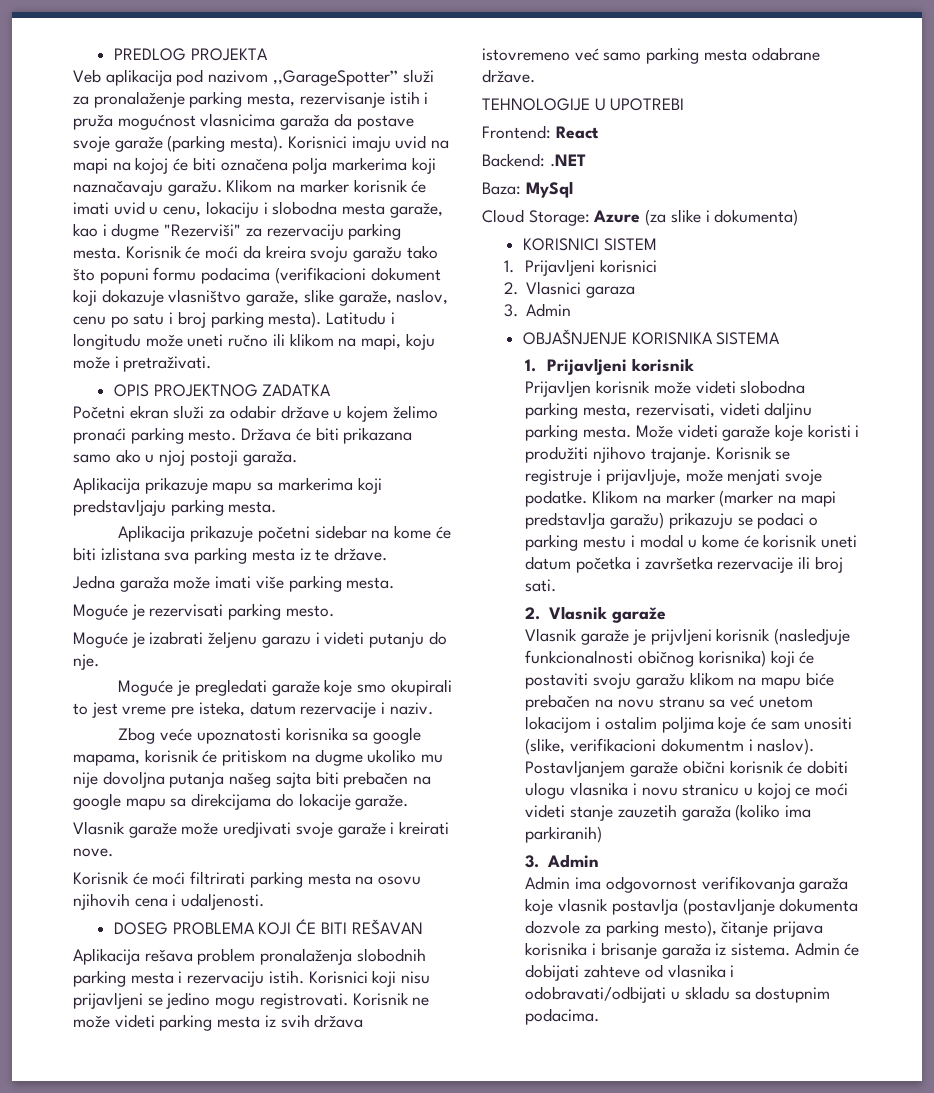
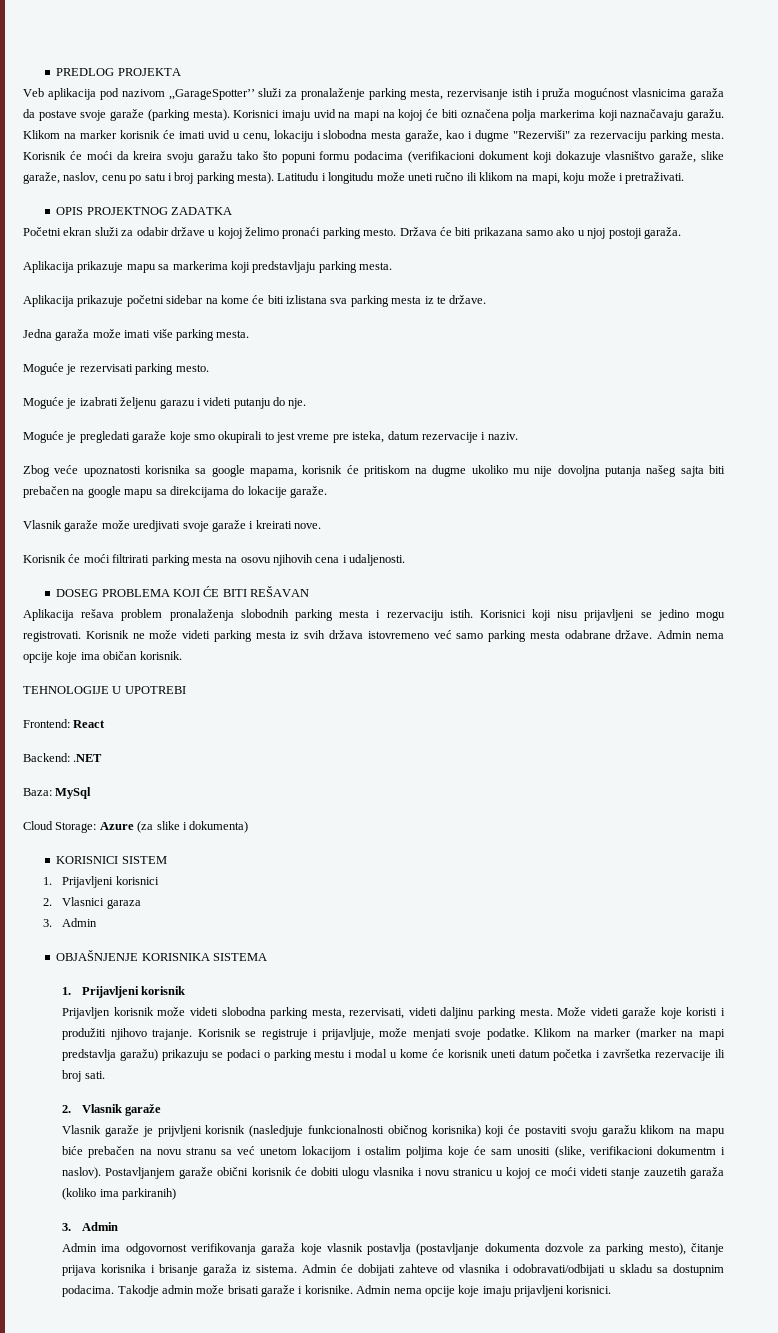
- Početni ekran služi za odabir države u kojem želimo pronaći parking mesto.
+ Početni ekran služi za odabir države u kojoj želimo pronaći parking mesto.
+ Admin nema opcije koje ima običan korisnik.
+ Takodje admin može brisati garaže i korisnike. Admin nema opcije koje imaju prijavljeni korisnici.

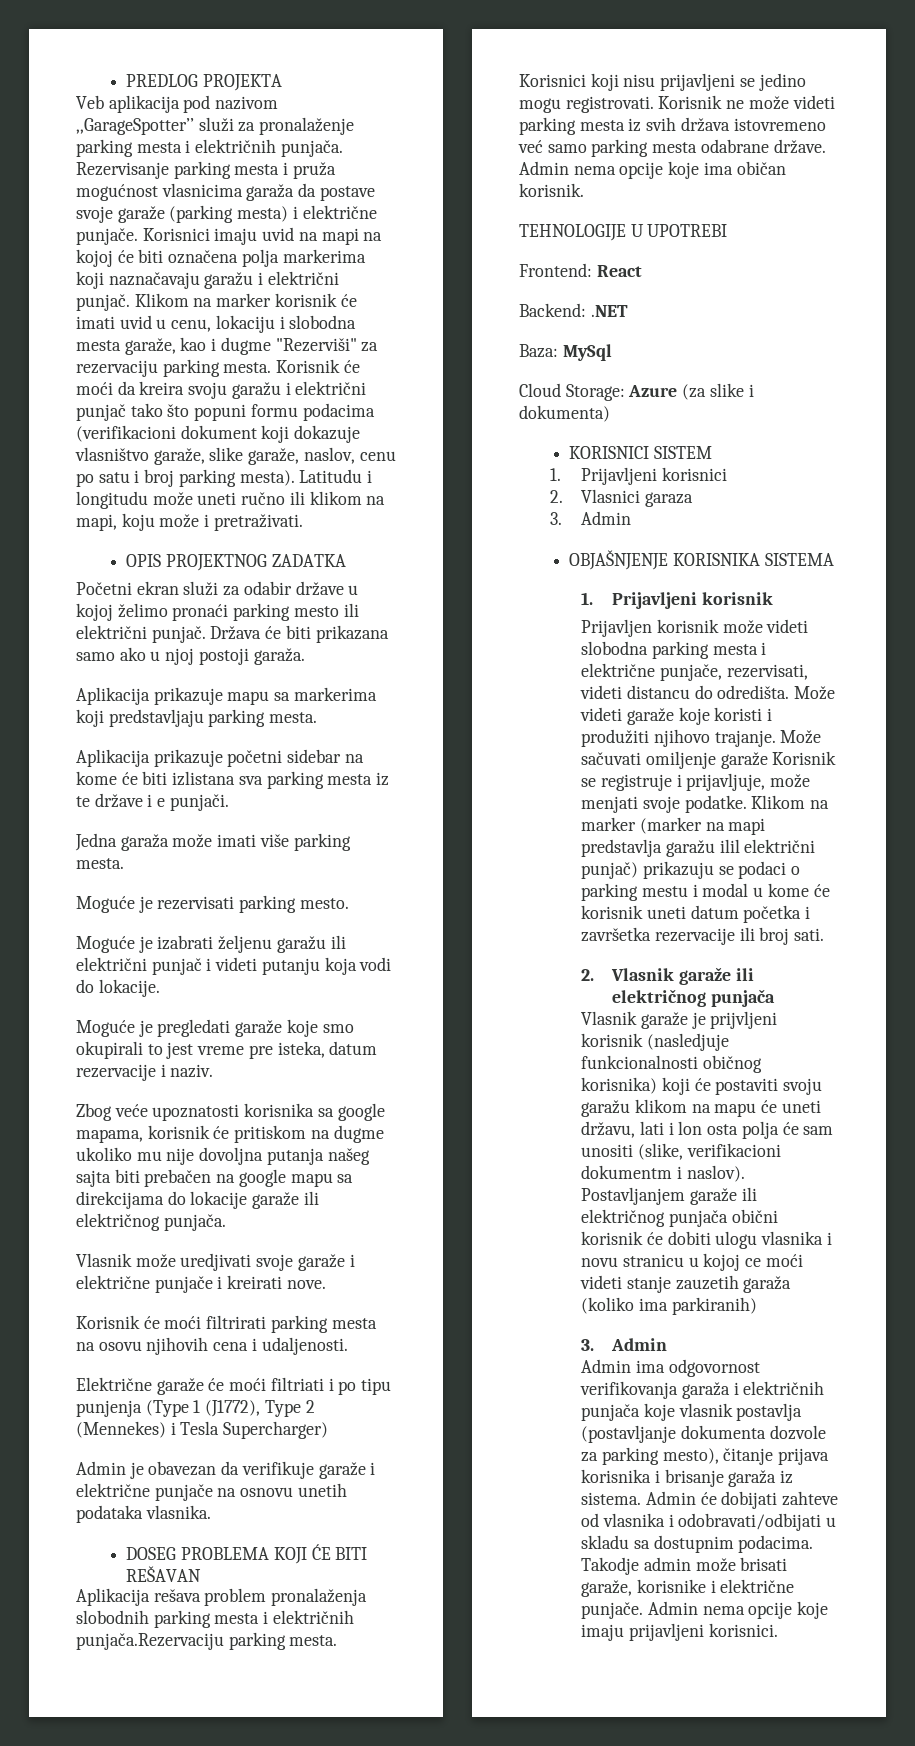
- Veb aplikacija pod nazivom ,,GarageSpotter’’ služi za pronalaženje parking mesta, rezervisanje istih i pruža mogućnost vlasnicima garaža da postave svoje garaže (parking mesta).
+ Veb aplikacija pod nazivom ,,GarageSpotter’’ služi za pronalaženje parking mesta i električnih punjača. Rezervisanje parking mesta i pruža mogućnost vlasnicima garaža da postave svoje garaže (parking mesta) i električne punjače.
- Korisnici imaju uvid na mapi na kojoj će biti označena polja markerima koji naznačavaju garažu.
+ Korisnici imaju uvid na mapi na kojoj će biti označena polja markerima koji naznačavaju garažu i električni punjač.
- Korisnik će moći da kreira svoju garažu tako što popuni formu podacima (verifikacioni dokument koji dokazuje vlasništvo garaže, slike garaže, naslov, cenu po satu i broj parking mesta).
+ Korisnik će moći da kreira svoju garažu i električni punjač tako što popuni formu podacima (verifikacioni dokument koji dokazuje vlasništvo garaže, slike garaže, naslov, cenu po satu i broj parking mesta).
- Početni ekran služi za odabir države u kojoj želimo pronaći parking mesto.
+ Početni ekran služi za odabir države u kojoj želimo pronaći parking mesto ili električni punjač.
- Aplikacija prikazuje početni sidebar na kome će biti izlistana sva parking mesta iz te države.
+ Aplikacija prikazuje početni sidebar na kome će biti izlistana sva parking mesta iz te države i e punjači.
- Moguće je izabrati željenu garazu i videti putanju do nje.
+ Moguće je izabrati željenu garažu ili električni punjač i videti putanju koja vodi do lokacije.
- Zbog veće upoznatosti korisnika sa google mapama, korisnik će pritiskom na dugme ukoliko mu nije dovoljna putanja našeg sajta biti prebačen na google mapu sa direkcijama do lokacije garaže.
- Vlasnik garaže može uredjivati svoje garaže i kreirati nove.
+ Zbog veće upoznatosti korisnika sa google mapama, korisnik će pritiskom na dugme ukoliko mu nije dovoljna putanja našeg sajta biti prebačen na google mapu sa direkcijama do lokacije garaže ili električnog punjača.
+ Vlasnik može uredjivati svoje garaže i električne punjače i kreirati nove.
+ Električne garaže će moći filtriati i po tipu punjenja (Type 1 (J1772), Type 2 (Mennekes) i Tesla Supercharger)
+ Admin je obavezan da verifikuje garaže i električne punjače na osnovu unetih podataka vlasnika.
- Aplikacija rešava problem pronalaženja slobodnih parking mesta i rezervaciju istih.
+ Aplikacija rešava problem pronalaženja slobodnih parking mesta i električnih punjača.Rezervaciju parking mesta.
- Prijavljen korisnik može videti slobodna parking mesta, rezervisati, videti daljinu parking mesta.
+ Prijavljen korisnik može videti slobodna parking mesta i električne punjače, rezervisati, videti distancu do odredišta.
- Korisnik se registruje i prijavljuje, može menjati svoje podatke.
+ Može sačuvati omiljenje garaže Korisnik se registruje i prijavljuje, može menjati svoje podatke.
- Klikom na marker (marker na mapi predstavlja garažu) prikazuju se podaci o parking mestu i modal u kome će korisnik uneti datum početka i završetka rezervacije ili broj sati.
+ Klikom na marker (marker na mapi predstavlja garažu ilil električni punjač) prikazuju se podaci o parking mestu i modal u kome će korisnik uneti datum početka i završetka rezervacije ili broj sati.
- 2. Vlasnik garaže
+ 2. Vlasnik garaže ili električnog punjača
- Vlasnik garaže je prijvljeni korisnik (nasledjuje funkcionalnosti običnog korisnika) koji će postaviti svoju garažu klikom na mapu biće prebačen na novu stranu sa već unetom lokacijom i ostalim poljima koje će sam unositi (slike, verifikacioni dokumentm i naslov).
+ Vlasnik garaže je prijvljeni korisnik (nasledjuje funkcionalnosti običnog korisnika) koji će postaviti svoju garažu klikom na mapu će uneti državu, lati i lon osta polja će sam unositi (slike, verifikacioni dokumentm i naslov).
- Postavljanjem garaže obični korisnik će dobiti ulogu vlasnika i novu stranicu u kojoj ce moći videti stanje zauzetih garaža (koliko ima parkiranih)
+ Postavljanjem garaže ili električnog punjača obični korisnik će dobiti ulogu vlasnika i novu stranicu u kojoj ce moći videti stanje zauzetih garaža (koliko ima parkiranih)
- Admin ima odgovornost verifikovanja garaža koje vlasnik postavlja (postavljanje dokumenta dozvole za parking mesto), čitanje prijava korisnika i brisanje garaža iz sistema.
+ Admin ima odgovornost verifikovanja garaža i električnih punjača koje vlasnik postavlja (postavljanje dokumenta dozvole za parking mesto), čitanje prijava korisnika i brisanje garaža iz sistema.
- Takodje admin može brisati garaže i korisnike.
+ Takodje admin može brisati garaže, korisnike i električne punjače.

